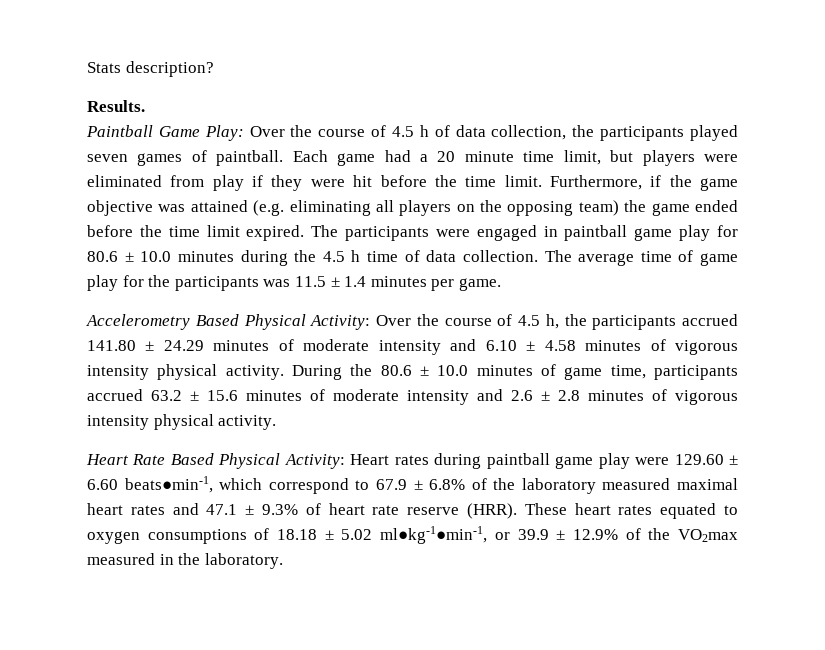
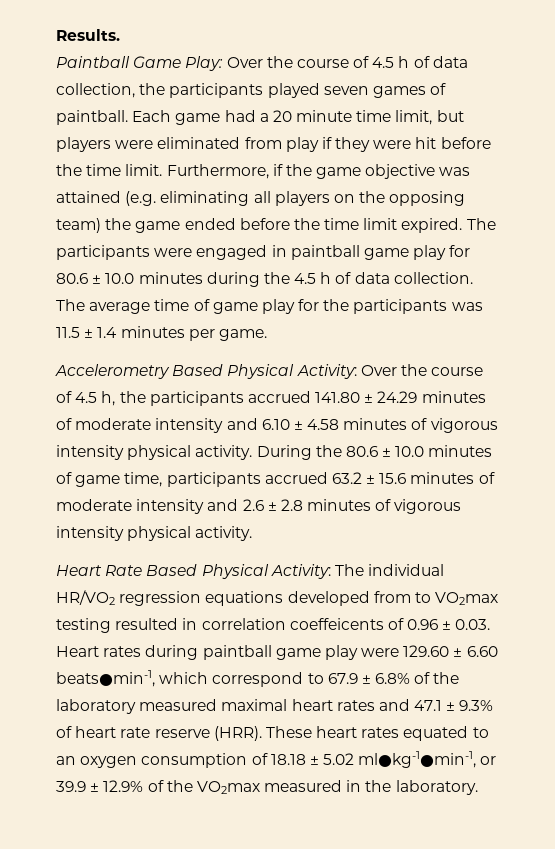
- Stats description?
- The participants were engaged in paintball game play for 80.6 ± 10.0 minutes during the 4.5 h time of data collection.
+ The participants were engaged in paintball game play for 80.6 ± 10.0 minutes during the 4.5 h of data collection.
- Heart Rate Based Physical Activity: Heart rates during paintball game play were 129.60 ± 6.60 beats●min-1, which correspond to 67.9 ± 6.8% of the laboratory measured maximal heart rates and 47.1 ± 9.3% of heart rate reserve (HRR).
+ Heart Rate Based Physical Activity: The individual HR/VO2 regression equations developed from to VO2max testing resulted in correlation coeffeicents of 0.96 ± 0.03. Heart rates during paintball game play were 129.60 ± 6.60 beats●min-1, which correspond to 67.9 ± 6.8% of the laboratory measured maximal heart rates and 47.1 ± 9.3% of heart rate reserve (HRR).
- These heart rates equated to oxygen consumptions of 18.18 ± 5.02 ml●kg-1●min-1, or 39.9 ± 12.9% of the VO2max measured in the laboratory.
+ These heart rates equated to an oxygen consumption of 18.18 ± 5.02 ml●kg-1●min-1, or 39.9 ± 12.9% of the VO2max measured in the laboratory.

